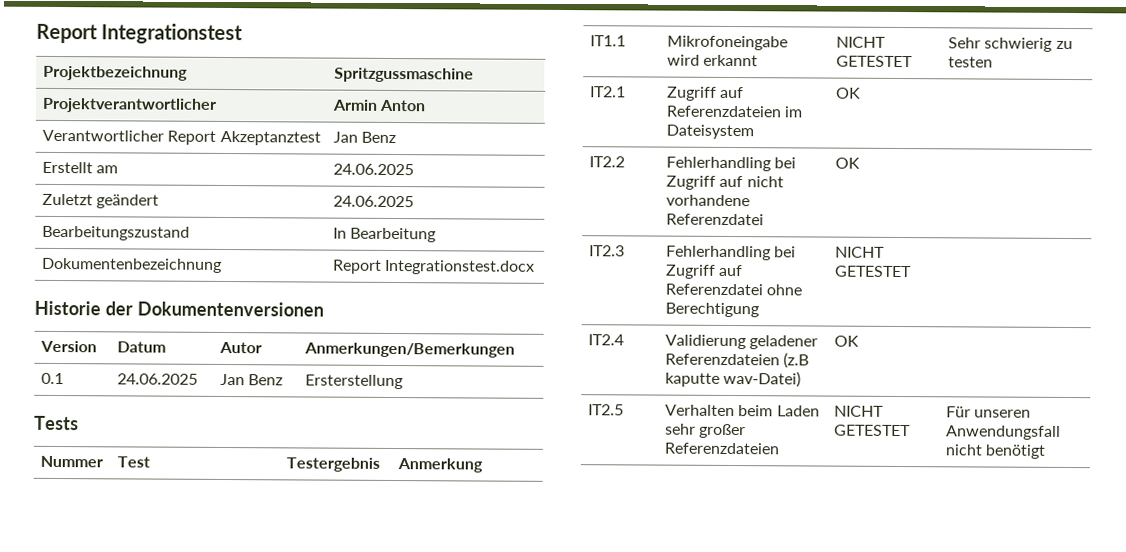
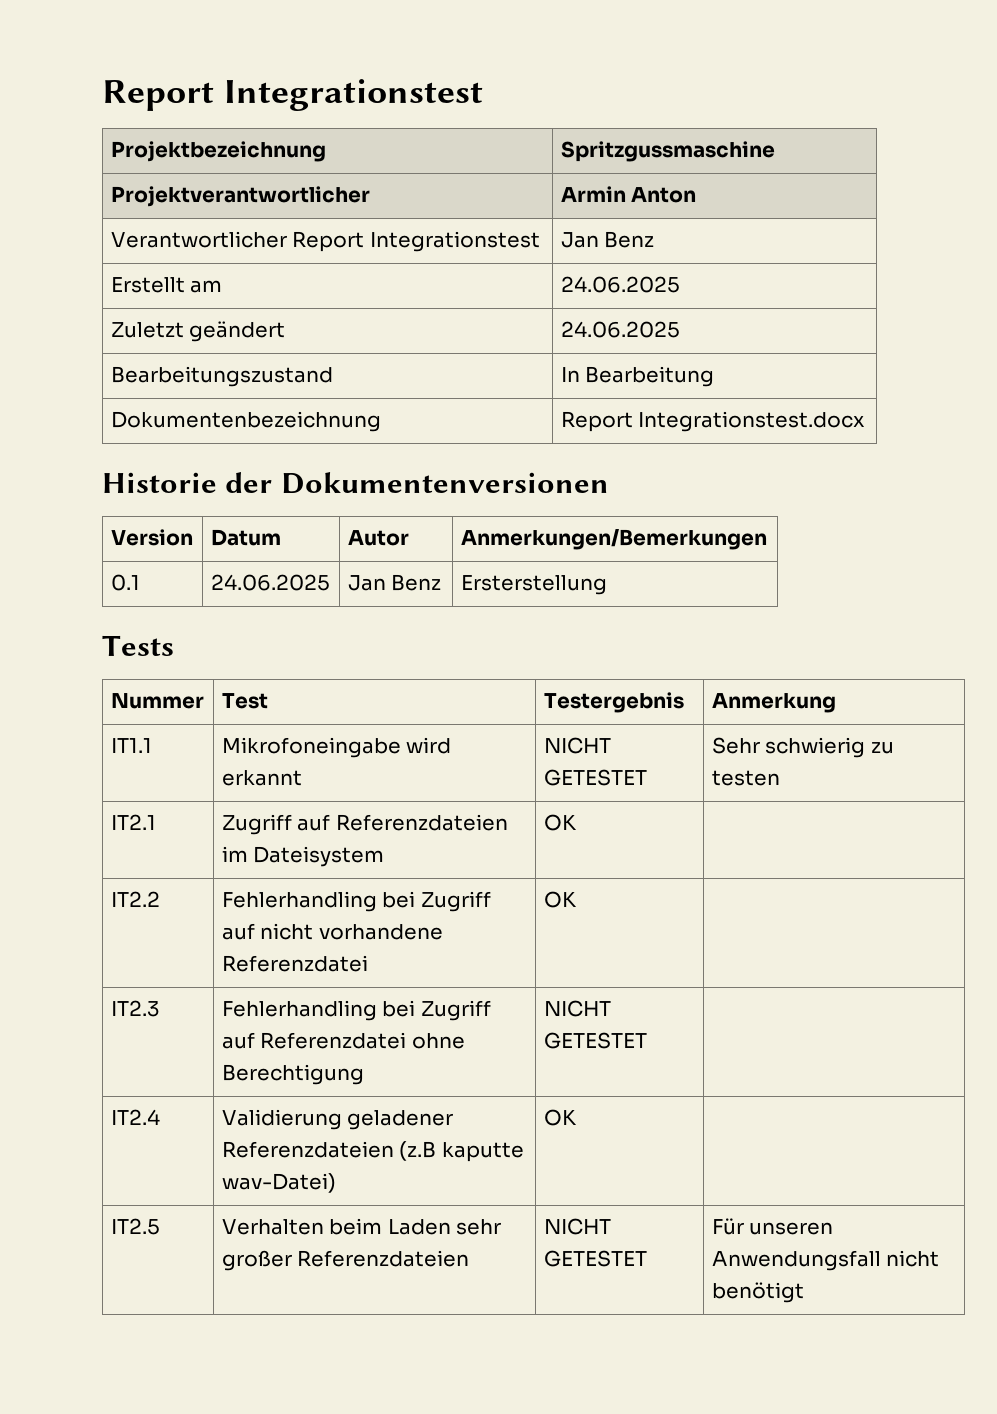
- Verantwortlicher Report Akzeptanztest | Jan Benz
+ Verantwortlicher Report Integrationstest | Jan Benz

